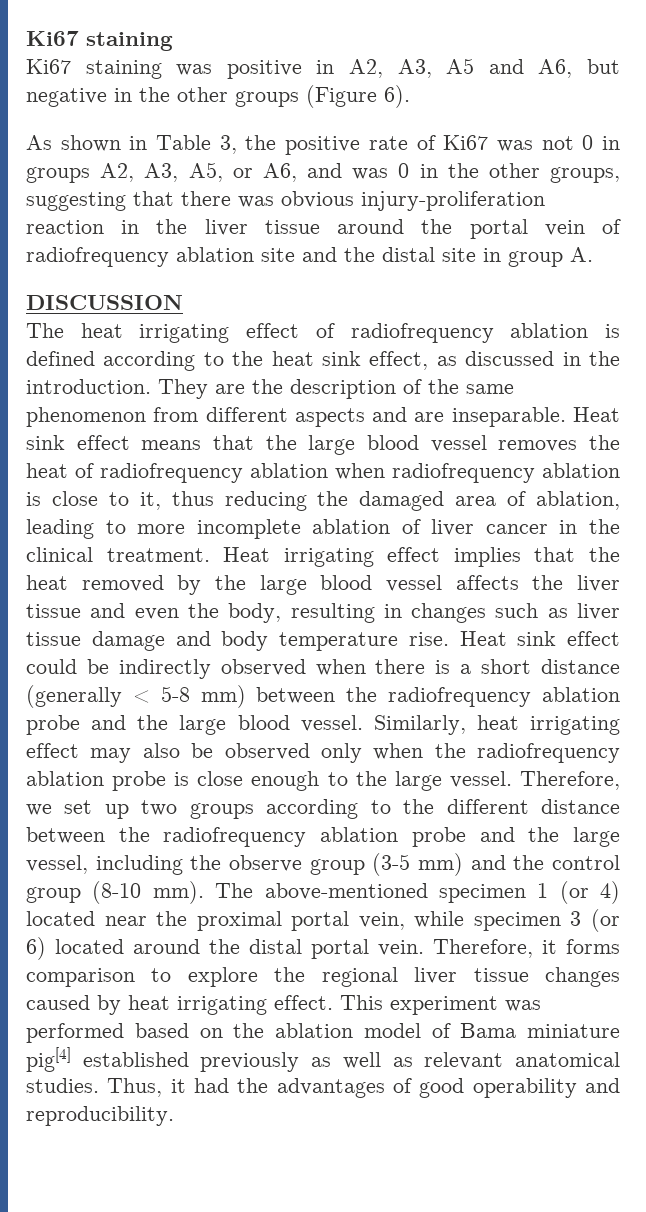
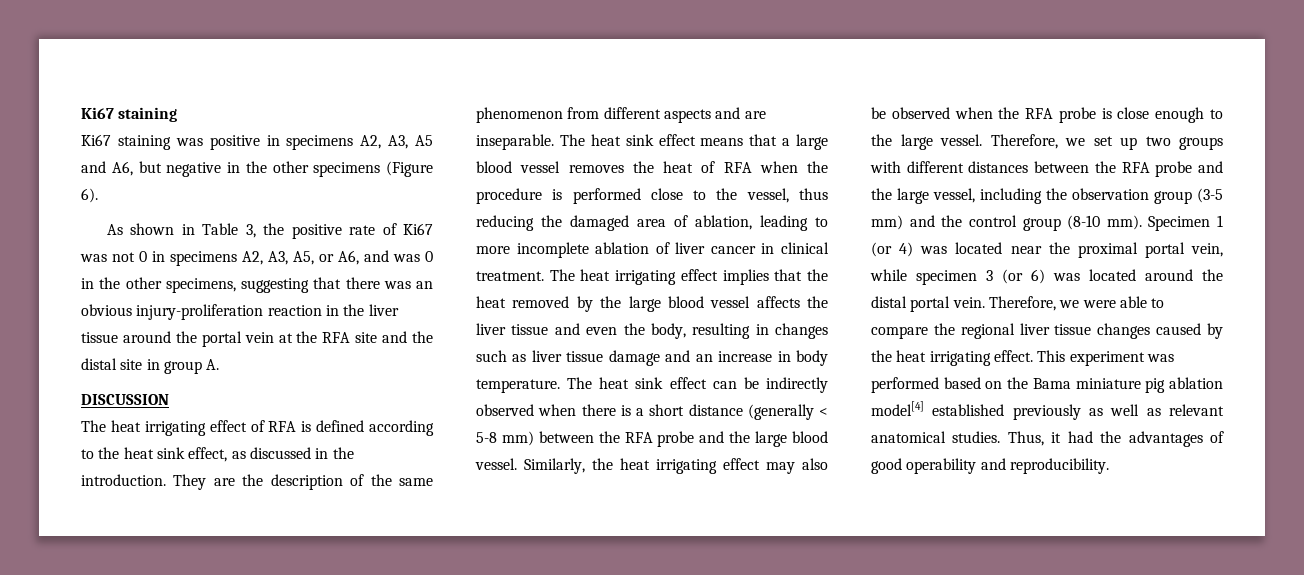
- Ki67 staining was positive in A2, A3, A5 and A6, but negative in the other groups (Figure 6).
+ Ki67 staining was positive in specimens A2, A3, A5 and A6, but negative in the other specimens (Figure 6).
- As shown in Table 3, the positive rate of Ki67 was not 0 in groups A2, A3, A5, or A6, and was 0 in the other groups, suggesting that there was obvious injury-proliferation reaction in the liver tissue around the portal vein of radiofrequency ablation site and the distal site in group A.
+ As shown in Table 3, the positive rate of Ki67 was not 0 in specimens A2, A3, A5, or A6, and was 0 in the other specimens, suggesting that there was an obvious injury-proliferation reaction in the liver tissue around the portal vein at the RFA site and the distal site in group A.
- The heat irrigating effect of radiofrequency ablation is defined according to the heat sink effect, as discussed in the introduction.
+ The heat irrigating effect of RFA is defined according to the heat sink effect, as discussed in the introduction.
- Heat sink effect means that the large blood vessel removes the heat of radiofrequency ablation when radiofrequency ablation is close to it, thus reducing the damaged area of ablation, leading to more incomplete ablation of liver cancer in the clinical treatment.
+ The heat sink effect means that a large blood vessel removes the heat of RFA when the procedure is performed close to the vessel, thus reducing the damaged area of ablation, leading to more incomplete ablation of liver cancer in clinical treatment.
- Heat irrigating effect implies that the heat removed by the large blood vessel affects the liver tissue and even the body, resulting in changes such as liver tissue damage and body temperature rise. Heat sink effect could be indirectly observed when there is a short distance (generally < 5-8 mm) between the radiofrequency ablation probe and the large blood vessel.
+ The heat irrigating effect implies that the heat removed by the large blood vessel affects the liver tissue and even the body, resulting in changes such as liver tissue damage and an increase in body temperature. The heat sink effect can be indirectly observed when there is a short distance (generally < 5-8 mm) between the RFA probe and the large blood vessel.
- Similarly, heat irrigating effect may also be observed only when the radiofrequency ablation probe is close enough to the large vessel.
+ Similarly, the heat irrigating effect may also be observed when the RFA probe is close enough to the large vessel.
- Therefore, we set up two groups according to the different distance between the radiofrequency ablation probe and the large vessel, including the observe group (3-5 mm) and the control group (8-10 mm).
+ Therefore, we set up two groups with different distances between the RFA probe and the large vessel, including the observation group (3-5 mm) and the control group (8-10 mm).
- The above-mentioned specimen 1 (or 4) located near the proximal portal vein, while specimen 3 (or 6) located around the distal portal vein.
+ Specimen 1 (or 4) was located near the proximal portal vein, while specimen 3 (or 6) was located around the distal portal vein.
- Therefore, it forms comparison to explore the regional liver tissue changes caused by heat irrigating effect.
+ Therefore, we were able to compare the regional liver tissue changes caused by the heat irrigating effect.
- This experiment was performed based on the ablation model of Bama miniature pig[4] established previously as well as relevant anatomical studies.
+ This experiment was performed based on the Bama miniature pig ablation model[4] established previously as well as relevant anatomical studies.

